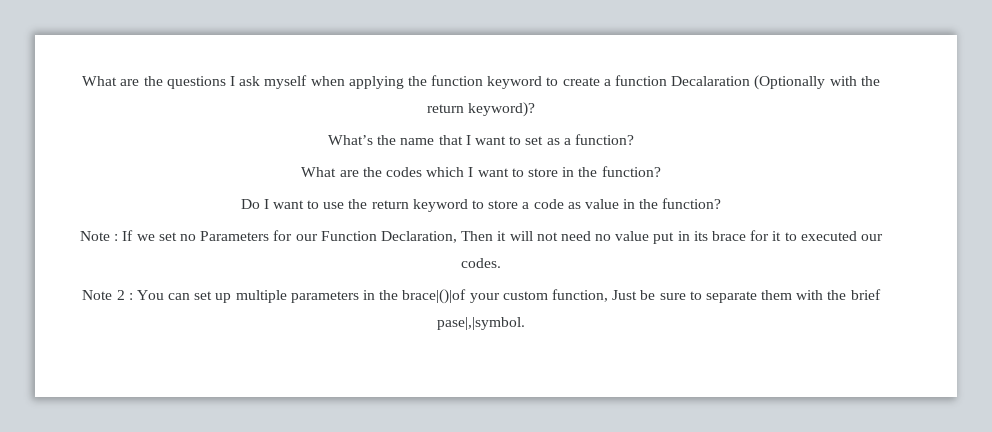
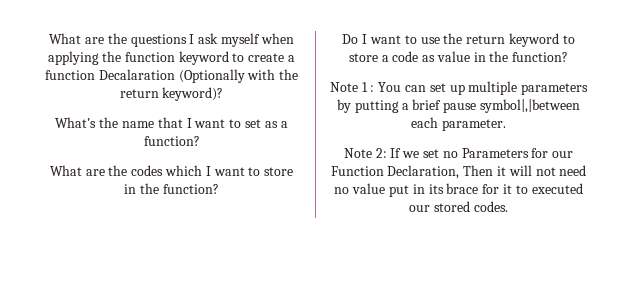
- Note : If we set no Parameters for our Function Declaration, Then it will not need no value put in its brace for it to executed our codes.
+ Note 1 : You can set up multiple parameters by putting a brief pause symbol|,|between each parameter.
+ Note 2: If we set no Parameters for our Function Declaration, Then it will not need no value put in its brace for it to executed our stored codes.
- Note 2 : You can set up multiple parameters in the brace|()|of your custom function, Just be sure to separate them with the brief pase|,|symbol.

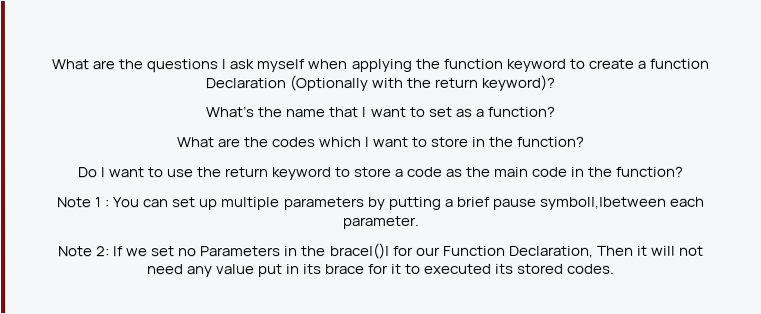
- What are the questions I ask myself when applying the function keyword to create a function Decalaration (Optionally with the return keyword)?
+ What are the questions I ask myself when applying the function keyword to create a function Declaration (Optionally with the return keyword)?
- Do I want to use the return keyword to store a code as value in the function?
+ Do I want to use the return keyword to store a code as the main code in the function?
- Note 2: If we set no Parameters for our Function Declaration, Then it will not need no value put in its brace for it to executed our stored codes.
+ Note 2: If we set no Parameters in the brace|()| for our Function Declaration, Then it will not need any value put in its brace for it to executed its stored codes.

